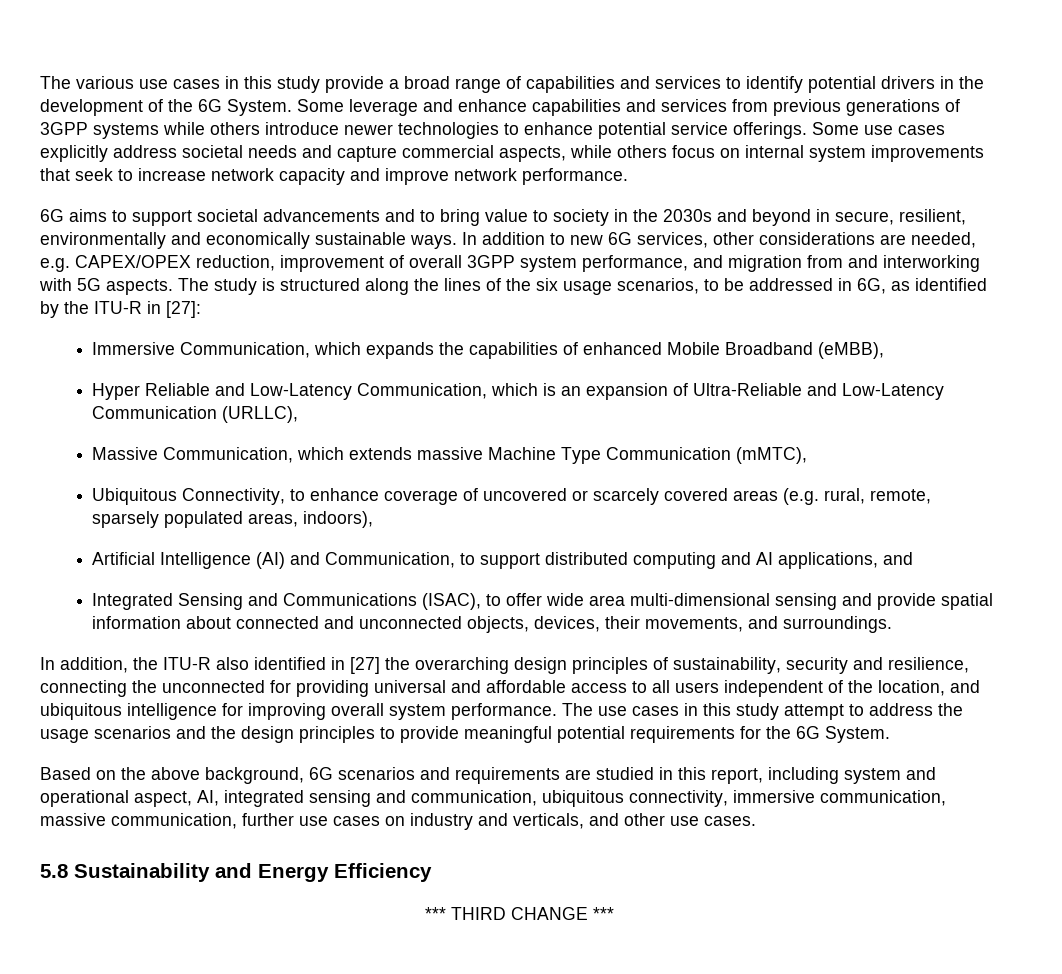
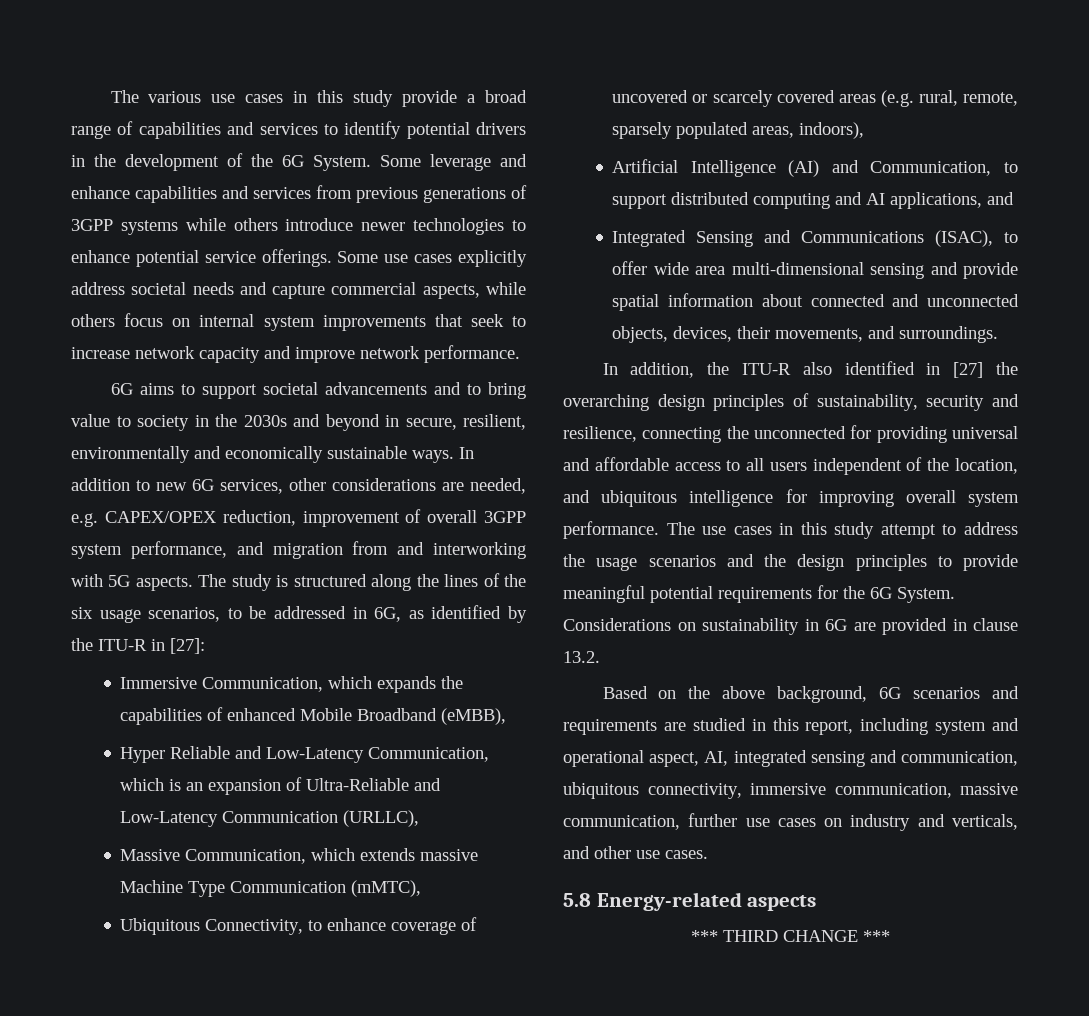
+ Considerations on sustainability in 6G are provided in clause 13.2.
- 5.8 Sustainability and Energy Efficiency
+ 5.8 Energy-related aspects

